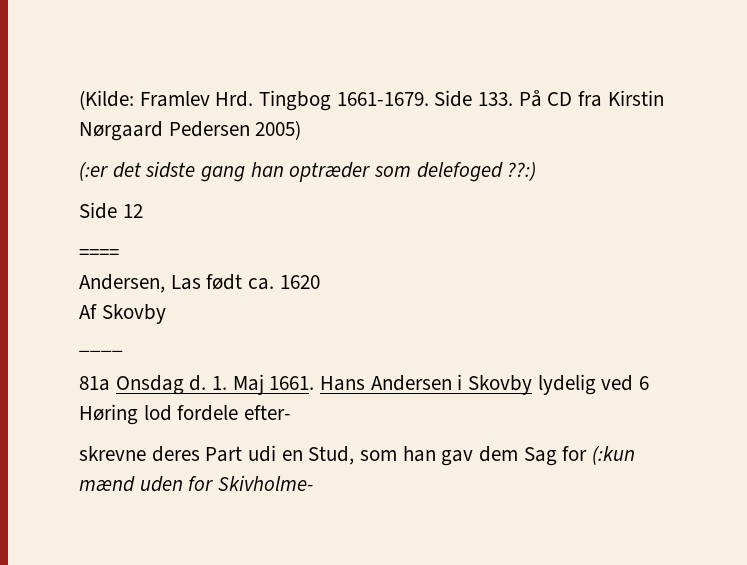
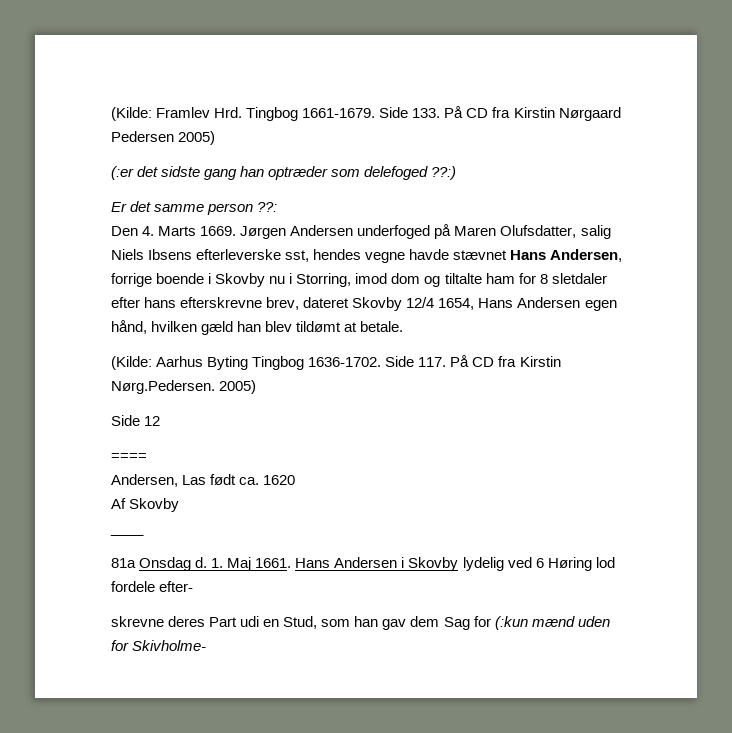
+ Er det samme person ??:
+ Den 4. Marts 1669. Jørgen Andersen underfoged på Maren Olufsdatter, salig Niels Ibsens efterleverske sst, hendes vegne havde stævnet Hans Andersen, forrige boende i Skovby nu i Storring, imod dom og tiltalte ham for 8 sletdaler efter hans efterskrevne brev, dateret Skovby 12/4 1654, Hans Andersen egen hånd, hvilken gæld han blev tildømt at betale.
+ (Kilde: Aarhus Byting Tingbog 1636-1702. Side 117. På CD fra Kirstin Nørg.Pedersen. 2005)

